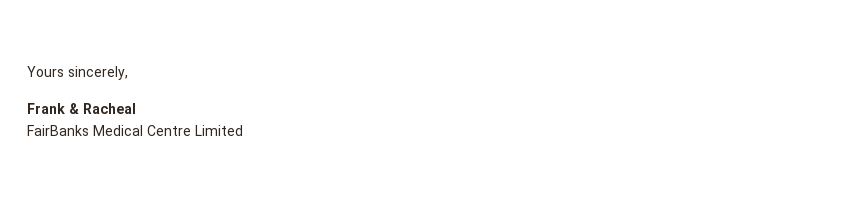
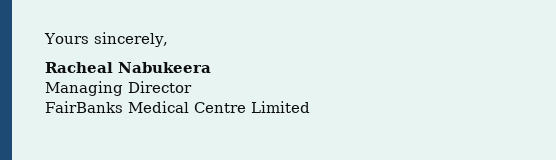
- Frank & Racheal
+ Racheal Nabukeera
+ Managing Director

